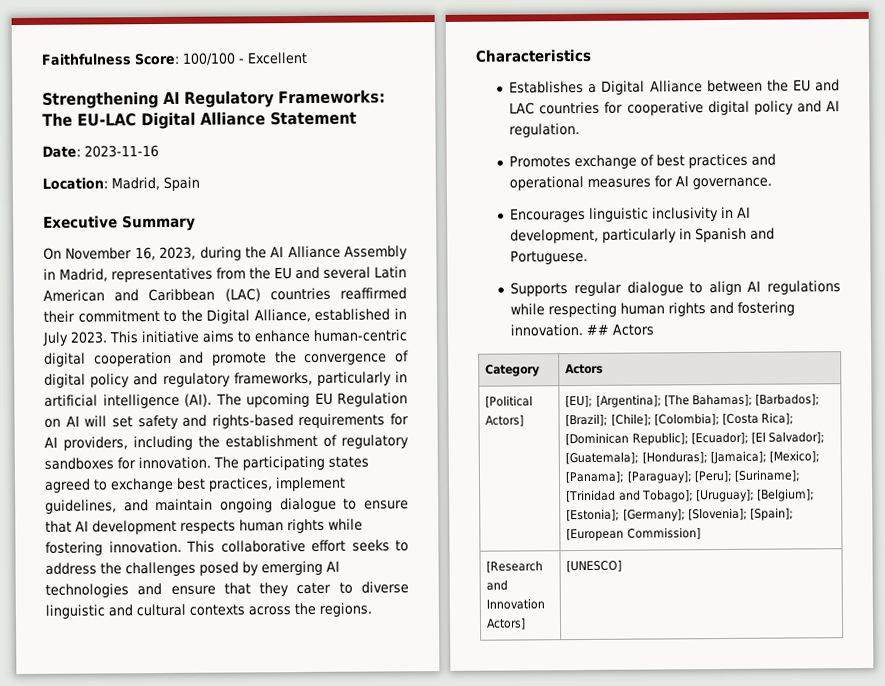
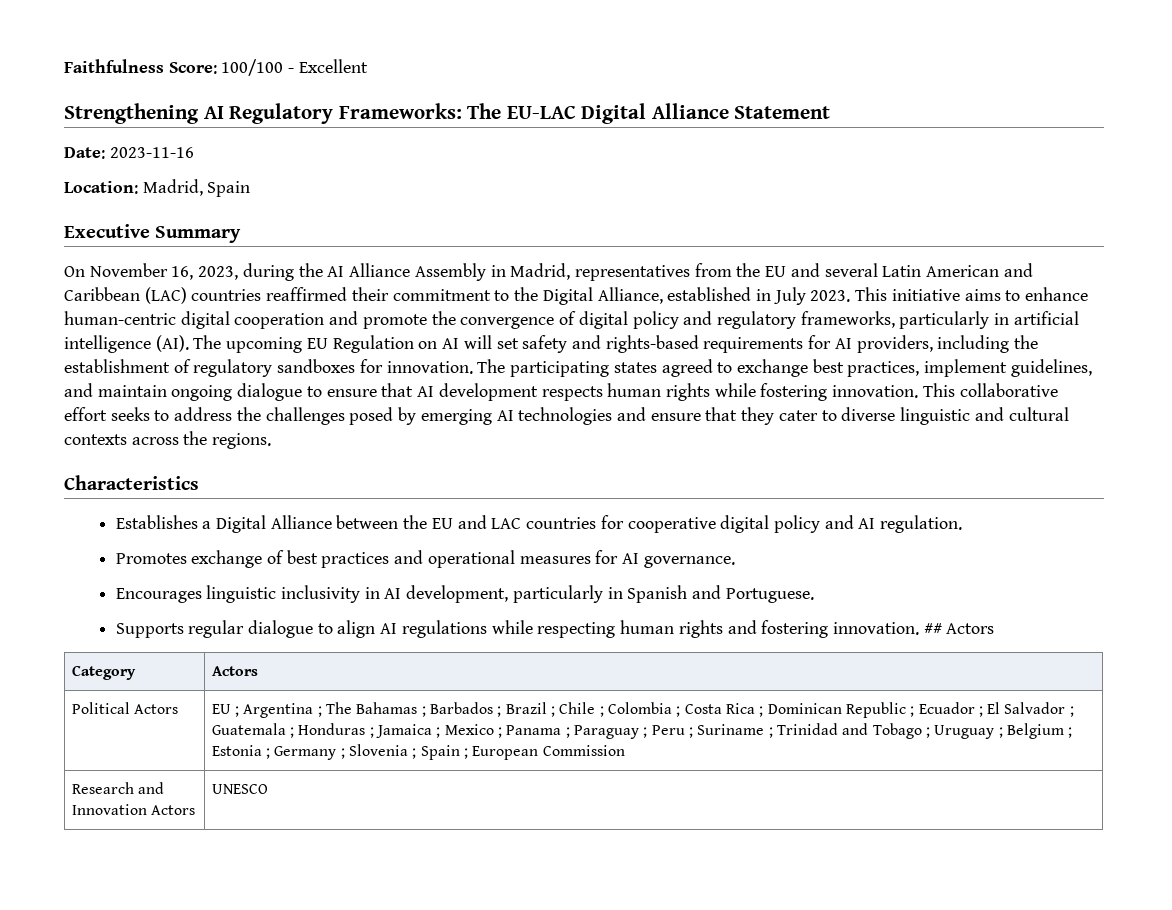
- [Political Actors] | [EU]; [Argentina]; [The Bahamas]; [Barbados]; [Brazil]; [Chile]; [Colombia]; [Costa Rica]; [Dominican Republic]; [Ecuador]; [El Salvador]; [Guatemala]; [Honduras]; [Jamaica]; [Mexico]; [Panama]; [Paraguay]; [Peru]; [Suriname]; [Trinidad and Tobago]; [Uruguay]; [Belgium]; [Estonia]; [Germany]; [Slovenia]; [Spain]; [European Commission]
- [Research and Innovation Actors] | [UNESCO]
+ Political Actors | EU ; Argentina ; The Bahamas ; Barbados ; Brazil ; Chile ; Colombia ; Costa Rica ; Dominican Republic ; Ecuador ; El Salvador ; Guatemala ; Honduras ; Jamaica ; Mexico ; Panama ; Paraguay ; Peru ; Suriname ; Trinidad and Tobago ; Uruguay ; Belgium ; Estonia ; Germany ; Slovenia ; Spain ; European Commission
+ Research and Innovation Actors | UNESCO

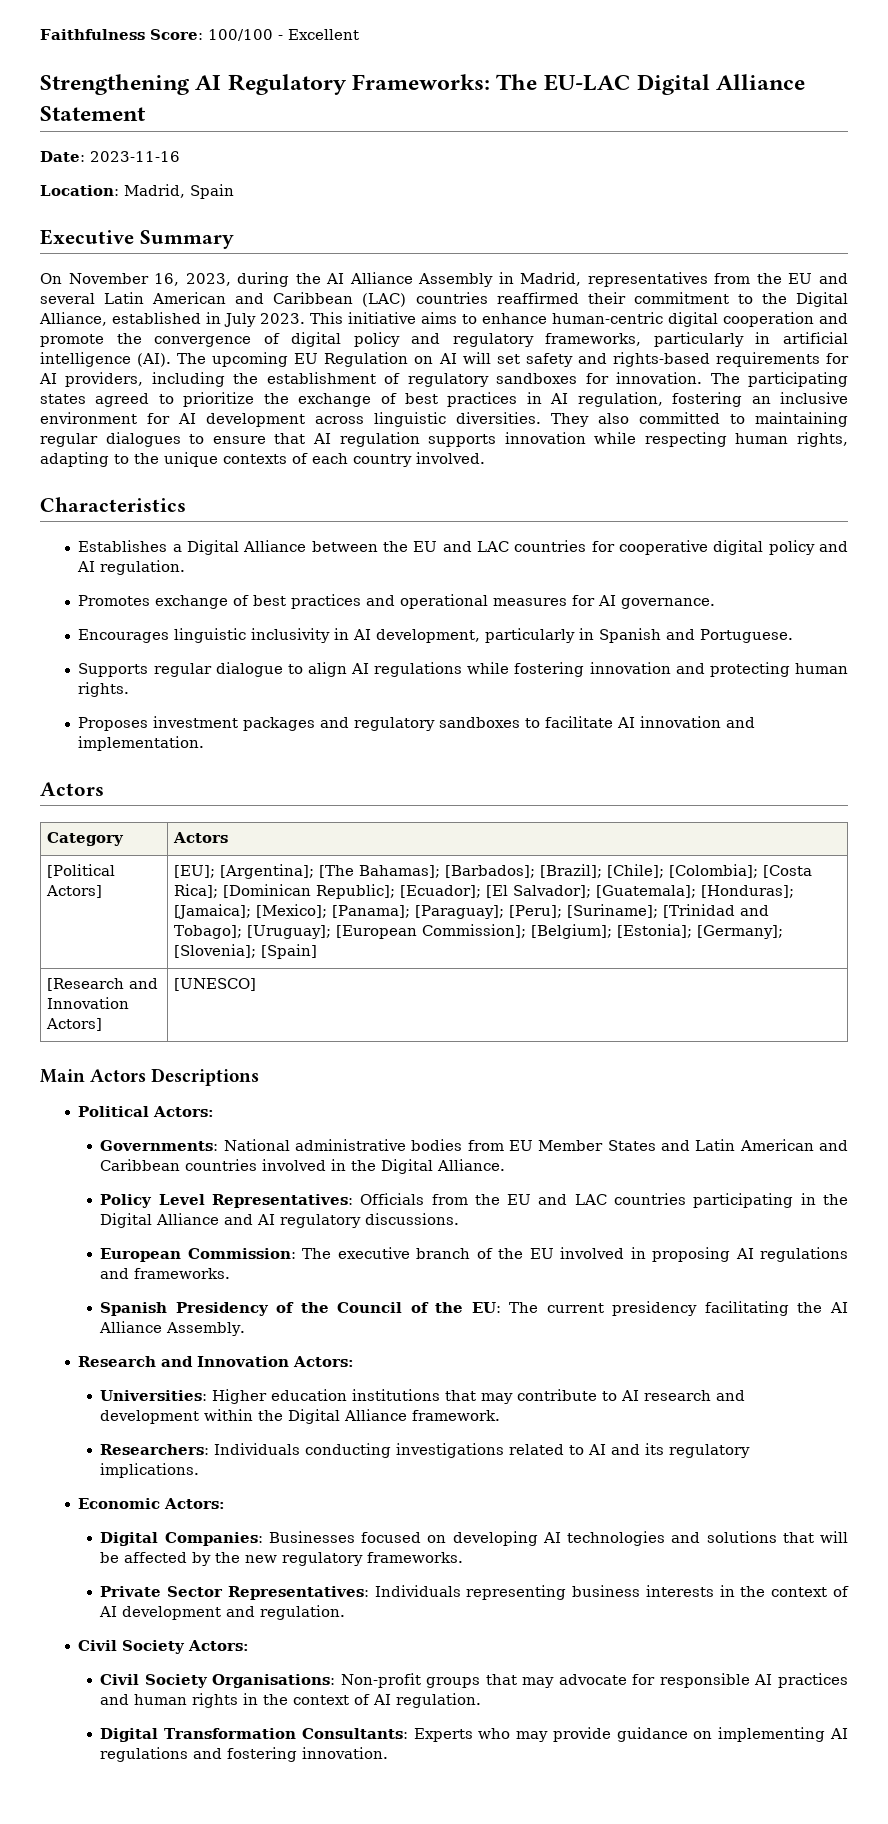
- The participating states agreed to exchange best practices, implement guidelines, and maintain ongoing dialogue to ensure that AI development respects human rights while fostering innovation. This collaborative effort seeks to address the challenges posed by emerging AI technologies and ensure that they cater to diverse linguistic and cultural contexts across the regions.
+ The participating states agreed to prioritize the exchange of best practices in AI regulation, fostering an inclusive environment for AI development across linguistic diversities. They also committed to maintaining regular dialogues to ensure that AI regulation supports innovation while respecting human rights, adapting to the unique contexts of each country involved.
- Supports regular dialogue to align AI regulations while respecting human rights and fostering innovation. ## Actors
+ Supports regular dialogue to align AI regulations while fostering innovation and protecting human rights.
+ Proposes investment packages and regulatory sandboxes to facilitate AI innovation and implementation.
+ Actors
  Category | Actors
- Political Actors | EU ; Argentina ; The Bahamas ; Barbados ; Brazil ; Chile ; Colombia ; Costa Rica ; Dominican Republic ; Ecuador ; El Salvador ; Guatemala ; Honduras ; Jamaica ; Mexico ; Panama ; Paraguay ; Peru ; Suriname ; Trinidad and Tobago ; Uruguay ; Belgium ; Estonia ; Germany ; Slovenia ; Spain ; European Commission
- Research and Innovation Actors | UNESCO
+ [Political Actors] | [EU]; [Argentina]; [The Bahamas]; [Barbados]; [Brazil]; [Chile]; [Colombia]; [Costa Rica]; [Dominican Republic]; [Ecuador]; [El Salvador]; [Guatemala]; [Honduras]; [Jamaica]; [Mexico]; [Panama]; [Paraguay]; [Peru]; [Suriname]; [Trinidad and Tobago]; [Uruguay]; [European Commission]; [Belgium]; [Estonia]; [Germany]; [Slovenia]; [Spain]
+ [Research and Innovation Actors] | [UNESCO]
+ Main Actors Descriptions
+ Political Actors:
+ Governments: National administrative bodies from EU Member States and Latin American and Caribbean countries involved in the Digital Alliance.
+ Policy Level Representatives: Officials from the EU and LAC countries participating in the Digital Alliance and AI regulatory discussions.
+ European Commission: The executive branch of the EU involved in proposing AI regulations and frameworks.
+ Spanish Presidency of the Council of the EU: The current presidency facilitating the AI Alliance Assembly.
+ Research and Innovation Actors:
+ Universities: Higher education institutions that may contribute to AI research and development within the Digital Alliance framework.
+ Researchers: Individuals conducting investigations related to AI and its regulatory implications.
+ Economic Actors:
+ Digital Companies: Businesses focused on developing AI technologies and solutions that will be affected by the new regulatory frameworks.
+ Private Sector Representatives: Individuals representing business interests in the context of AI development and regulation.
+ Civil Society Actors:
+ Civil Society Organisations: Non-profit groups that may advocate for responsible AI practices and human rights in the context of AI regulation.
+ Digital Transformation Consultants: Experts who may provide guidance on implementing AI regulations and fostering innovation.

